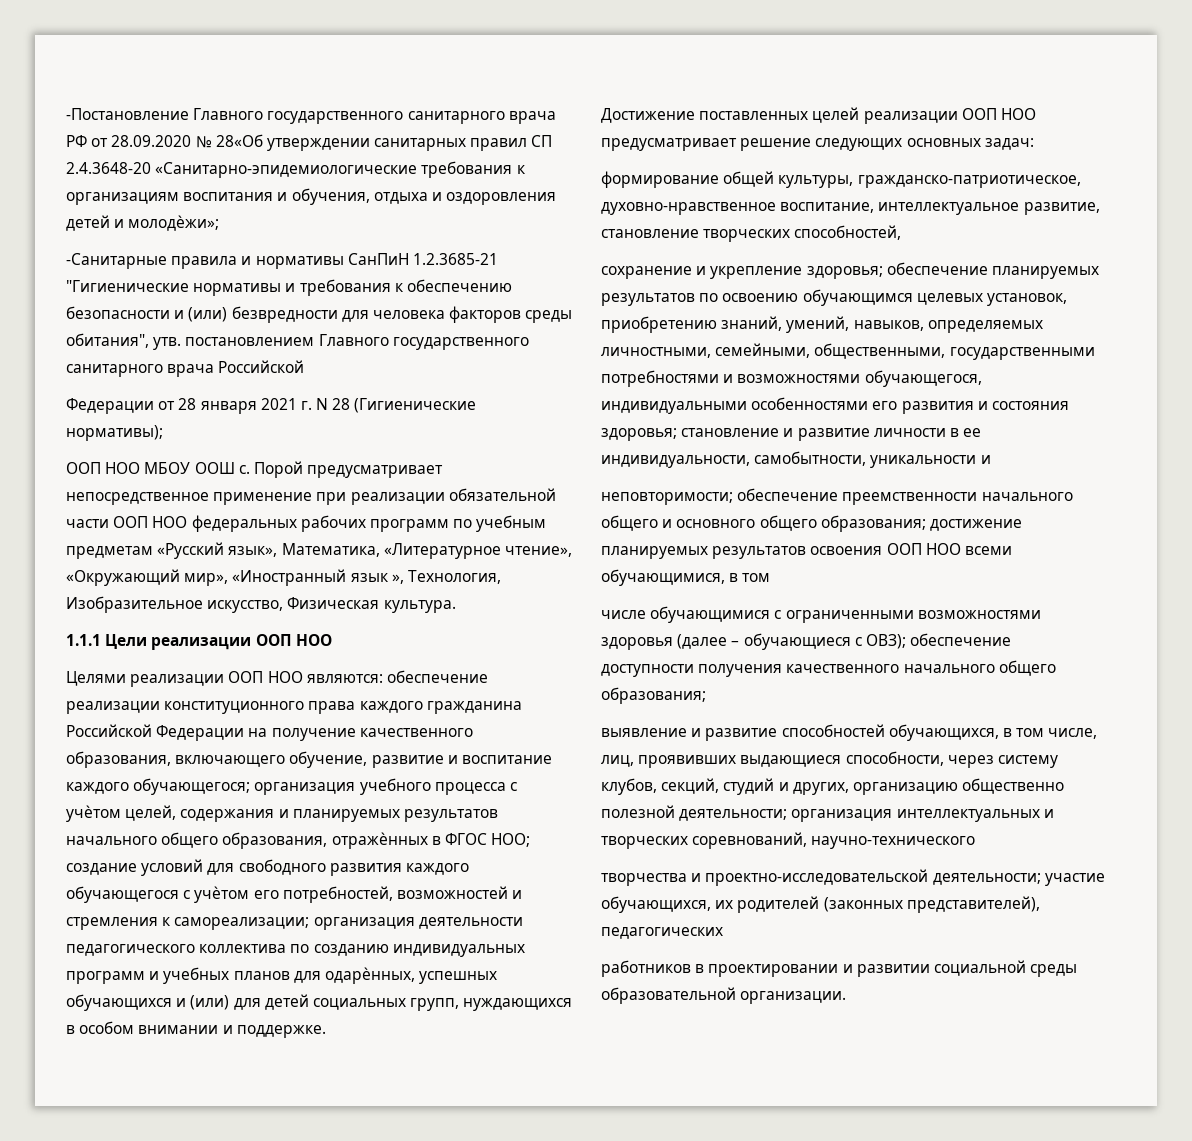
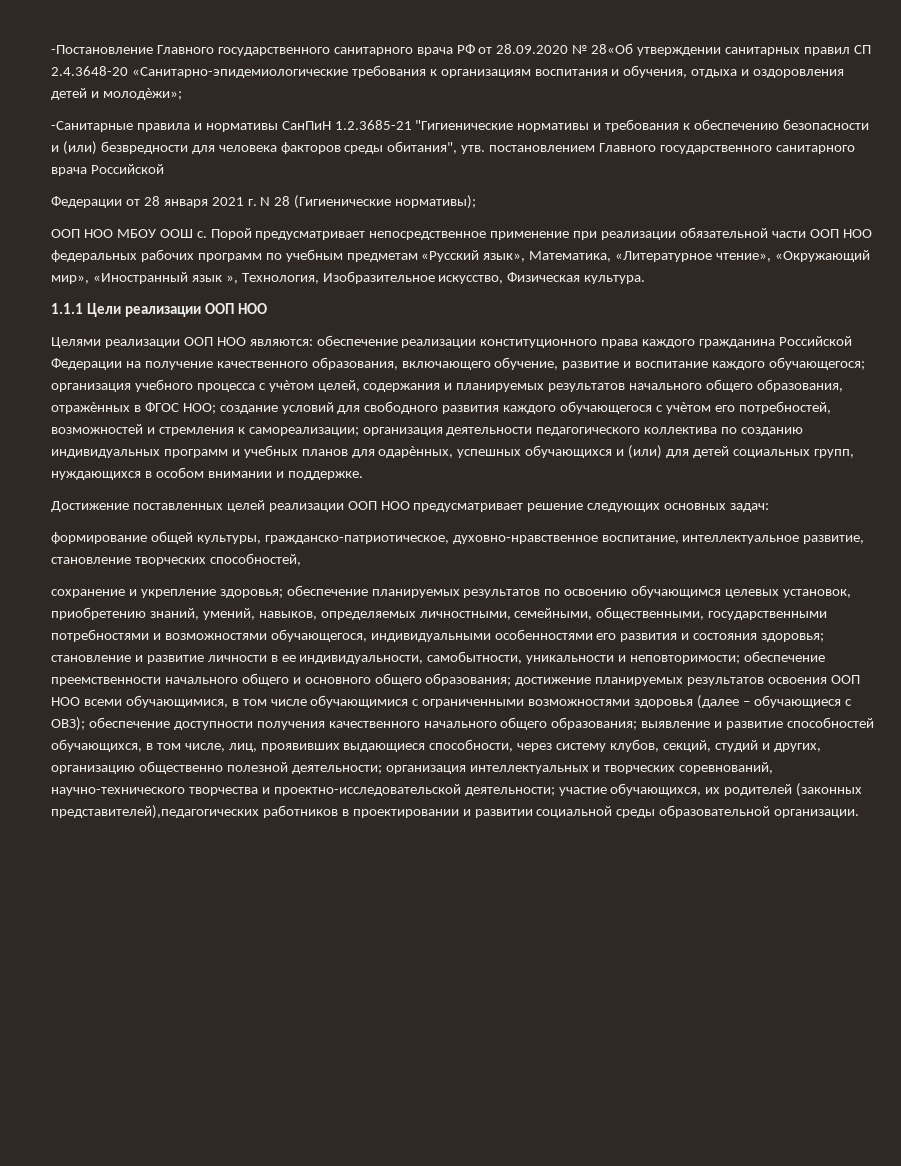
- становление и развитие личности в ее индивидуальности, самобытности, уникальности и
- неповторимости;
+ становление и развитие личности в ее индивидуальности, самобытности, уникальности и неповторимости;
- достижение планируемых результатов освоения ООП НОО всеми обучающимися, в том
- числе обучающимися с ограниченными возможностями здоровья (далее – обучающиеся с ОВЗ);
+ достижение планируемых результатов освоения ООП НОО всеми обучающимися, в том числе обучающимися с ограниченными возможностями здоровья (далее – обучающиеся с ОВЗ);
- обеспечение доступности получения качественного начального общего образования;
- выявление и развитие способностей обучающихся, в том числе, лиц, проявивших выдающиеся способности, через систему клубов, секций, студий и других, организацию общественно полезной деятельности;
+ обеспечение доступности получения качественного начального общего образования; выявление и развитие способностей обучающихся, в том числе, лиц, проявивших выдающиеся способности, через систему клубов, секций, студий и других, организацию общественно полезной деятельности;
- организация интеллектуальных и творческих соревнований, научно-технического
- творчества и проектно-исследовательской деятельности;
+ организация интеллектуальных и творческих соревнований, научно-технического творчества и проектно-исследовательской деятельности;
- участие обучающихся, их родителей (законных представителей), педагогических
- работников в проектировании и развитии социальной среды образовательной организации.
+ участие обучающихся, их родителей (законных представителей),педагогических работников в проектировании и развитии социальной среды образовательной организации.

